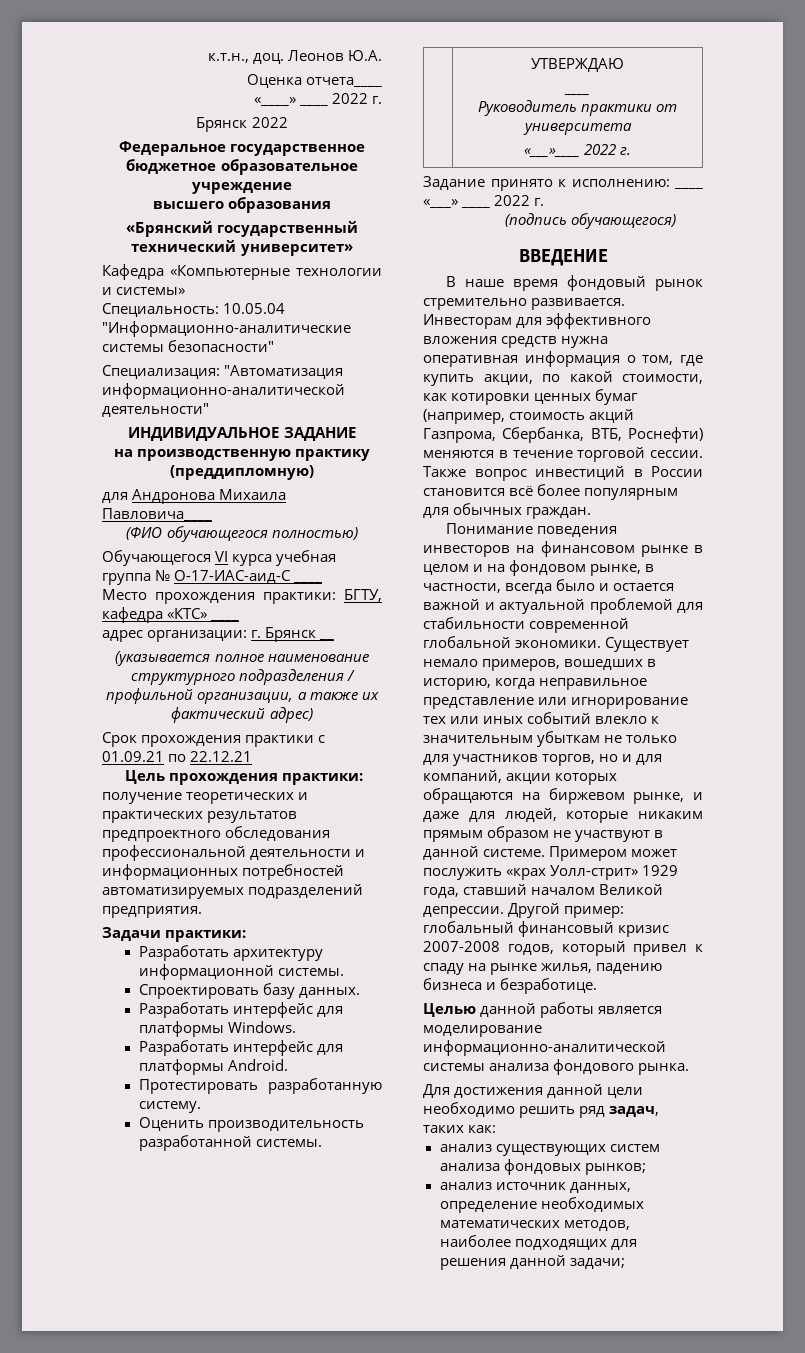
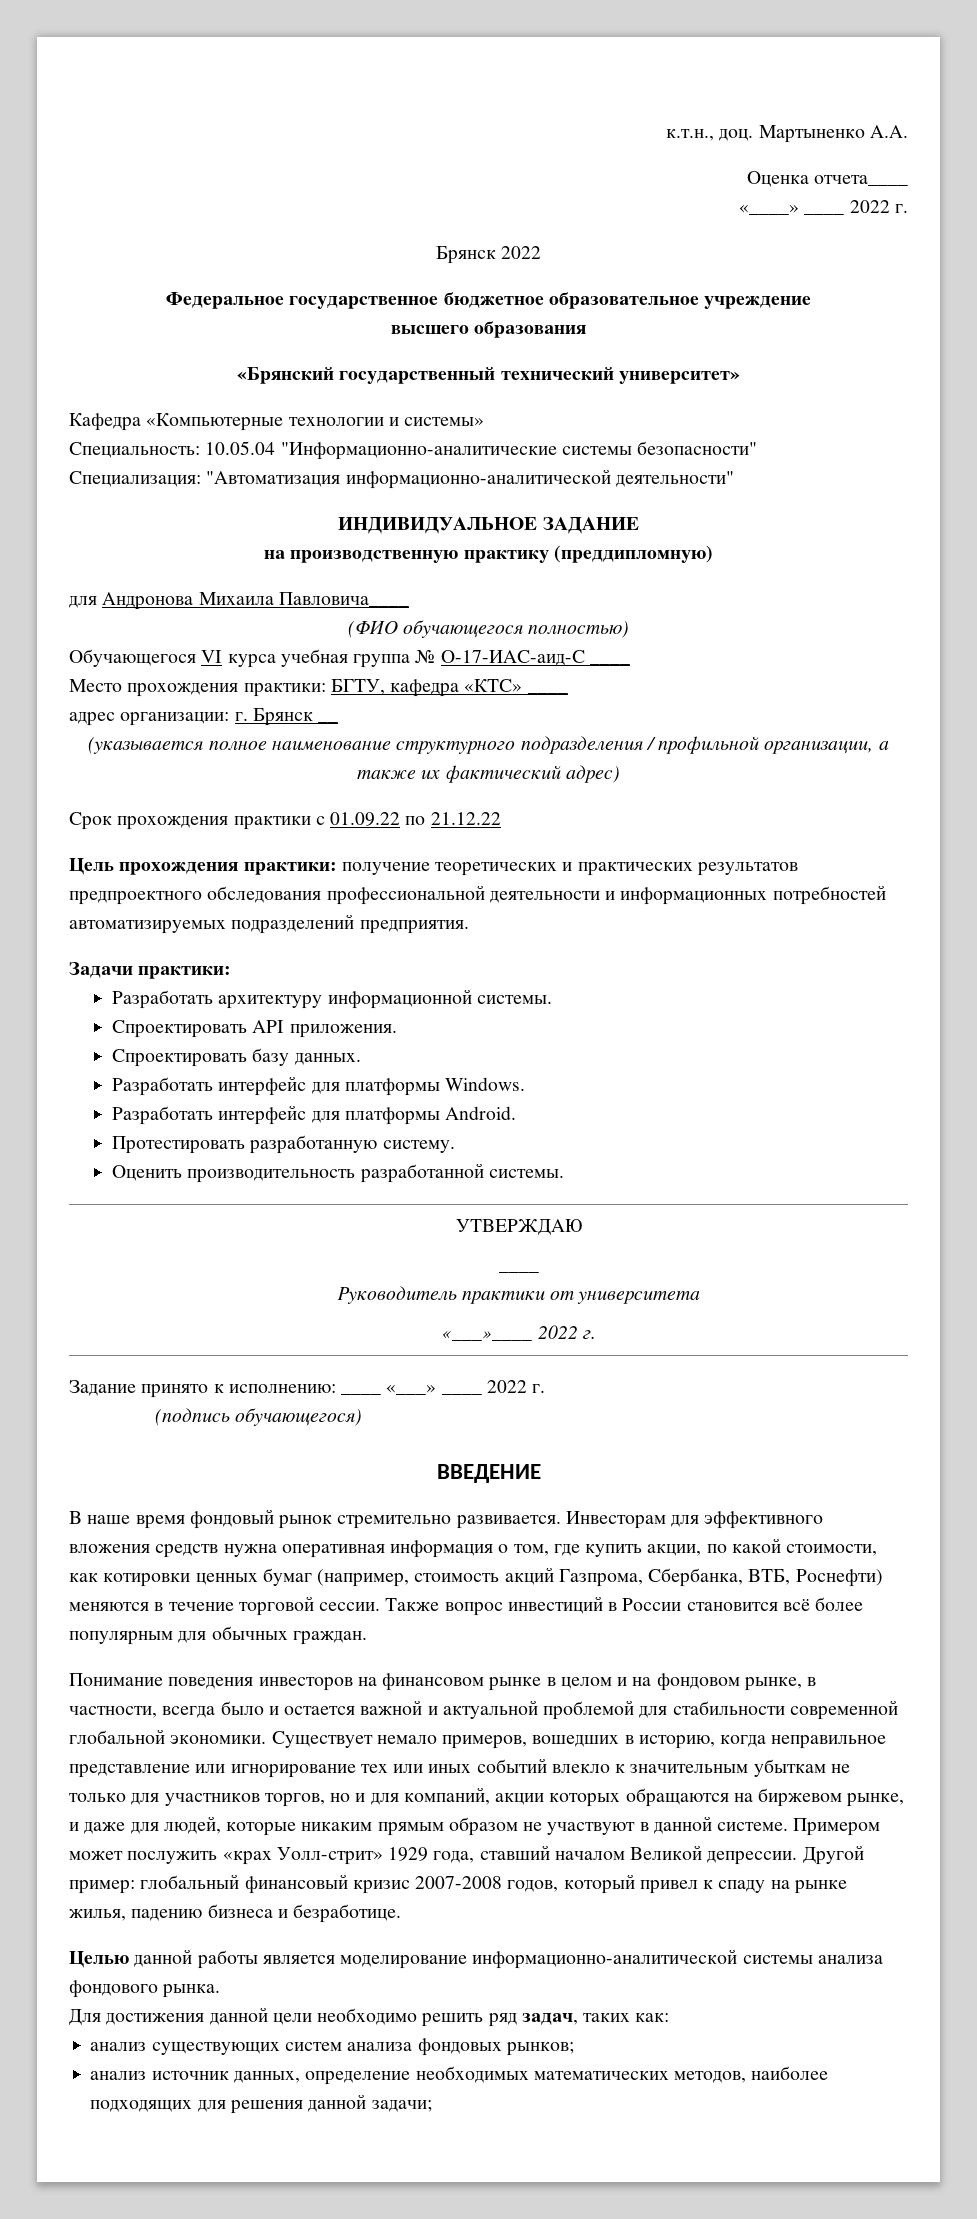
- Леонов Ю.А.
+ Мартыненко А.А.
- Срок прохождения практики с 01.09.21 по 22.12.21
+ Срок прохождения практики с 01.09.22 по 21.12.22
+ Спроектировать API приложения.

